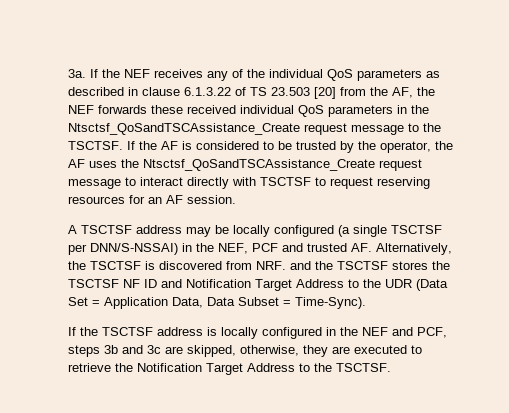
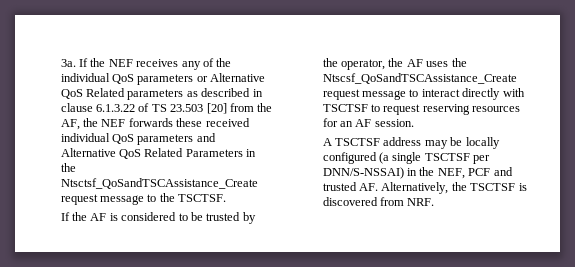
- If the NEF receives any of the individual QoS parameters as described in clause 6.1.3.22 of TS 23.503 [20] from the AF, the NEF forwards these received individual QoS parameters in the Ntsctsf_QoSandTSCAssistance_Create request message to the TSCTSF. If the AF is considered to be trusted by the operator, the AF uses the Ntsctsf_QoSandTSCAssistance_Create request message to interact directly with TSCTSF to request reserving resources for an AF session.
+ If the NEF receives any of the individual QoS parameters or Alternative QoS Related parameters as described in clause 6.1.3.22 of TS 23.503 [20] from the AF, the NEF forwards these received individual QoS parameters and Alternative QoS Related Parameters in the Ntsctsf_QoSandTSCAssistance_Create request message to the TSCTSF.
+ If the AF is considered to be trusted by the operator, the AF uses the Ntscsf_QoSandTSCAssistance_Create request message to interact directly with TSCTSF to request reserving resources for an AF session.
- A TSCTSF address may be locally configured (a single TSCTSF per DNN/S-NSSAI) in the NEF, PCF and trusted AF. Alternatively, the TSCTSF is discovered from NRF. and the TSCTSF stores the TSCTSF NF ID and Notification Target Address to the UDR (Data Set = Application Data, Data Subset = Time-Sync).
- If the TSCTSF address is locally configured in the NEF and PCF, steps 3b and 3c are skipped, otherwise, they are executed to retrieve the Notification Target Address to the TSCTSF.
+ A TSCTSF address may be locally configured (a single TSCTSF per DNN/S-NSSAI) in the NEF, PCF and trusted AF. Alternatively, the TSCTSF is discovered from NRF.

